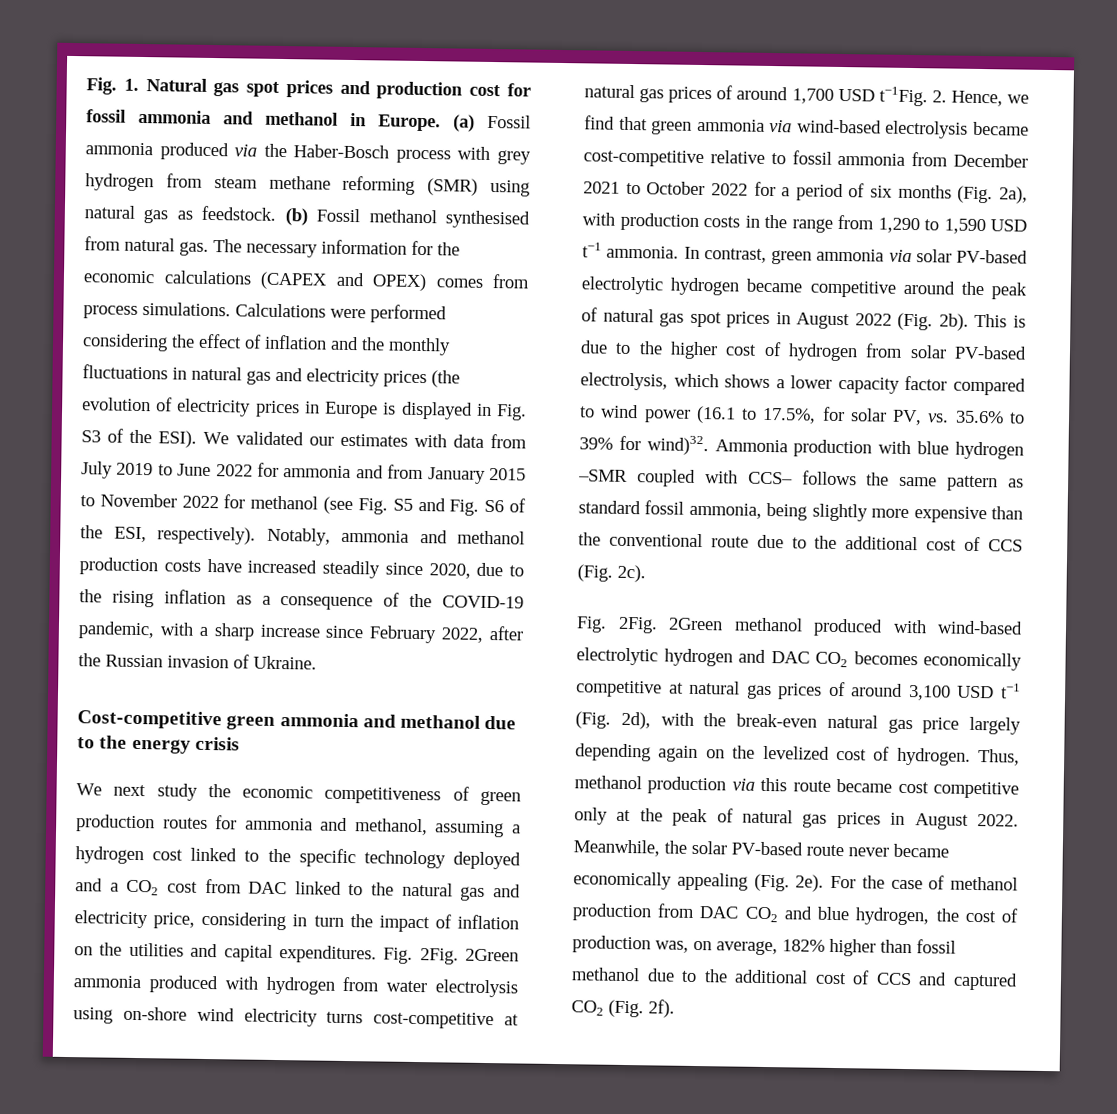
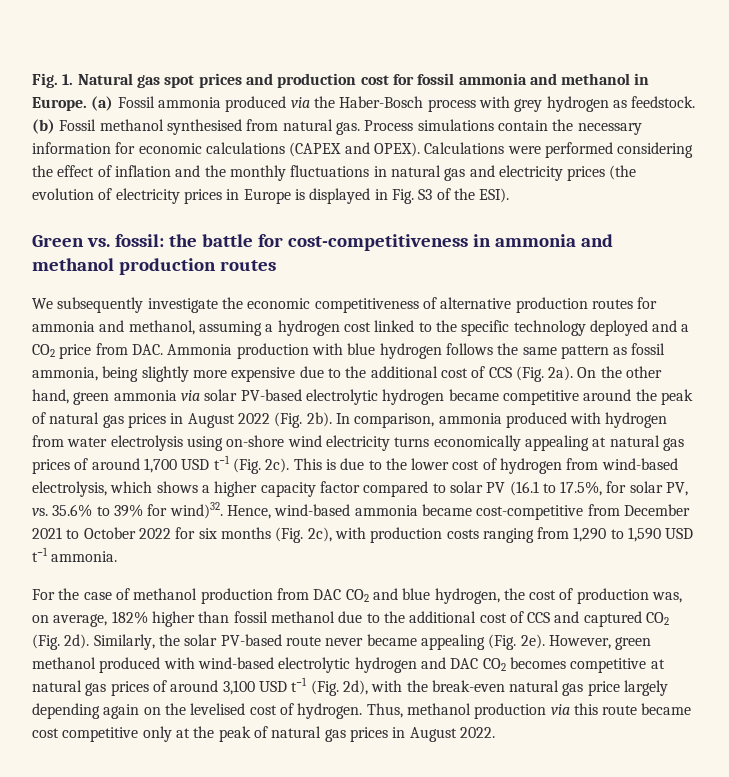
- (a) Fossil ammonia produced via the Haber-Bosch process with grey hydrogen from steam methane reforming (SMR) using natural gas as feedstock.
+ (a) Fossil ammonia produced via the Haber-Bosch process with grey hydrogen as feedstock.
- The necessary information for the economic calculations (CAPEX and OPEX) comes from process simulations.
+ Process simulations contain the necessary information for economic calculations (CAPEX and OPEX).
- Calculations were performed considering the effect of inflation and the monthly fluctuations in natural gas and electricity prices (the evolution of electricity prices in Europe is displayed in Fig. S3 of the ESI). We validated our estimates with data from July 2019 to June 2022 for ammonia and from January 2015 to November 2022 for methanol (see Fig. S5 and Fig. S6 of the ESI, respectively). Notably, ammonia and methanol production costs have increased steadily since 2020, due to the rising inflation as a consequence of the COVID-19 pandemic, with a sharp increase since February 2022, after the Russian invasion of Ukraine.
- Cost-competitive green ammonia and methanol due to the energy crisis
- We next study the economic competitiveness of green production routes for ammonia and methanol, assuming a hydrogen cost linked to the specific technology deployed and a CO2 cost from DAC linked to the natural gas and electricity price, considering in turn the impact of inflation on the utilities and capital expenditures. Fig. 2Fig. 2Green ammonia produced with hydrogen from water electrolysis using on-shore wind electricity turns cost-competitive at natural gas prices of around 1,700 USD t−1Fig. 2. Hence, we find that green ammonia via wind-based electrolysis became cost-competitive relative to fossil ammonia from December 2021 to October 2022 for a period of six months (Fig. 2a), with production costs in the range from 1,290 to 1,590 USD t−1 ammonia. In contrast, green ammonia via solar PV-based electrolytic hydrogen became competitive around the peak of natural gas spot prices in August 2022 (Fig. 2b).
+ Calculations were performed considering the effect of inflation and the monthly fluctuations in natural gas and electricity prices (the evolution of electricity prices in Europe is displayed in Fig. S3 of the ESI).
+ Green vs. fossil: the battle for cost-competitiveness in ammonia and methanol production routes
+ We subsequently investigate the economic competitiveness of alternative production routes for ammonia and methanol, assuming a hydrogen cost linked to the specific technology deployed and a CO2 price from DAC. Ammonia production with blue hydrogen follows the same pattern as fossil ammonia, being slightly more expensive due to the additional cost of CCS (Fig. 2a). On the other hand, green ammonia via solar PV-based electrolytic hydrogen became competitive around the peak of natural gas prices in August 2022 (Fig. 2b).
+ In comparison, ammonia produced with hydrogen from water electrolysis using on-shore wind electricity turns economically appealing at natural gas prices of around 1,700 USD t−1 (Fig. 2c).
- This is due to the higher cost of hydrogen from solar PV-based electrolysis, which shows a lower capacity factor compared to wind power (16.1 to 17.5%, for solar PV, vs. 35.6% to 39% for wind)32.
+ This is due to the lower cost of hydrogen from wind-based electrolysis, which shows a higher capacity factor compared to solar PV (16.1 to 17.5%, for solar PV, vs. 35.6% to 39% for wind)32.
- Ammonia production with blue hydrogen –SMR coupled with CCS– follows the same pattern as standard fossil ammonia, being slightly more expensive than the conventional route due to the additional cost of CCS (Fig. 2c).
- Fig. 2Fig. 2Green methanol produced with wind-based electrolytic hydrogen and DAC CO2 becomes economically competitive at natural gas prices of around 3,100 USD t−1 (Fig. 2d), with the break-even natural gas price largely depending again on the levelized cost of hydrogen. Thus, methanol production via this route became cost competitive only at the peak of natural gas prices in August 2022. Meanwhile, the solar PV-based route never became economically appealing (Fig. 2e). For the case of methanol production from DAC CO2 and blue hydrogen, the cost of production was, on average, 182% higher than fossil methanol due to the additional cost of CCS and captured CO2 (Fig. 2f).
+ Hence, wind-based ammonia became cost-competitive from December 2021 to October 2022 for six months (Fig. 2c), with production costs ranging from 1,290 to 1,590 USD t−1 ammonia.
+ For the case of methanol production from DAC CO2 and blue hydrogen, the cost of production was, on average, 182% higher than fossil methanol due to the additional cost of CCS and captured CO2 (Fig. 2d). Similarly, the solar PV-based route never became appealing (Fig. 2e). However, green methanol produced with wind-based electrolytic hydrogen and DAC CO2 becomes competitive at natural gas prices of around 3,100 USD t−1 (Fig. 2d), with the break-even natural gas price largely depending again on the levelised cost of hydrogen. Thus, methanol production via this route became cost competitive only at the peak of natural gas prices in August 2022.

